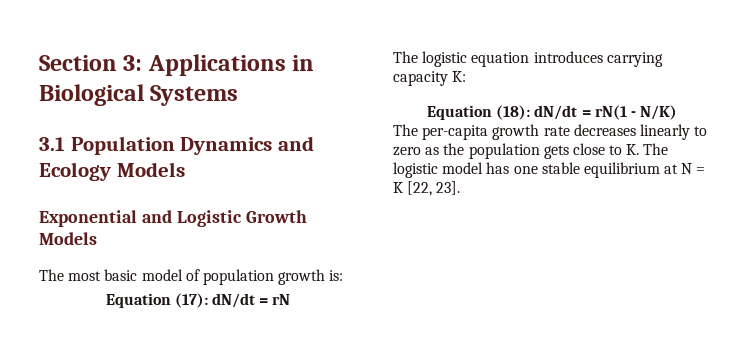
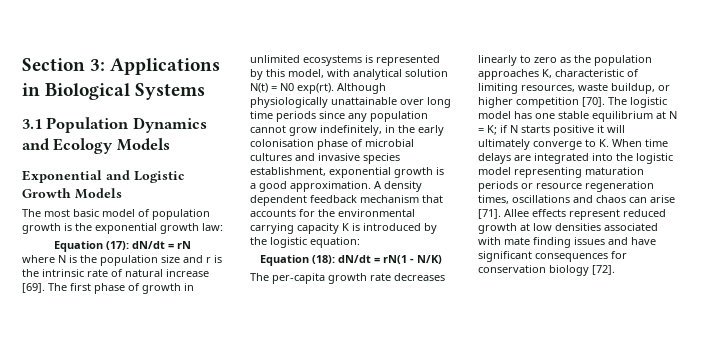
- The most basic model of population growth is:
+ The most basic model of population growth is the exponential growth law:
- The logistic equation introduces carrying capacity K:
+ where N is the population size and r is the intrinsic rate of natural increase [69]. The first phase of growth in unlimited ecosystems is represented by this model, with analytical solution N(t) = N0 exp(rt). Although physiologically unattainable over long time periods since any population cannot grow indefinitely, in the early colonisation phase of microbial cultures and invasive species establishment, exponential growth is a good approximation. A density dependent feedback mechanism that accounts for the environmental carrying capacity K is introduced by the logistic equation:
- The per-capita growth rate decreases linearly to zero as the population gets close to K. The logistic model has one stable equilibrium at N = K [22, 23].
+ The per-capita growth rate decreases linearly to zero as the population approaches K, characteristic of limiting resources, waste buildup, or higher competition [70]. The logistic model has one stable equilibrium at N = K; if N starts positive it will ultimately converge to K. When time delays are integrated into the logistic model representing maturation periods or resource regeneration times, oscillations and chaos can arise [71]. Allee effects represent reduced growth at low densities associated with mate finding issues and have significant consequences for conservation biology [72].

